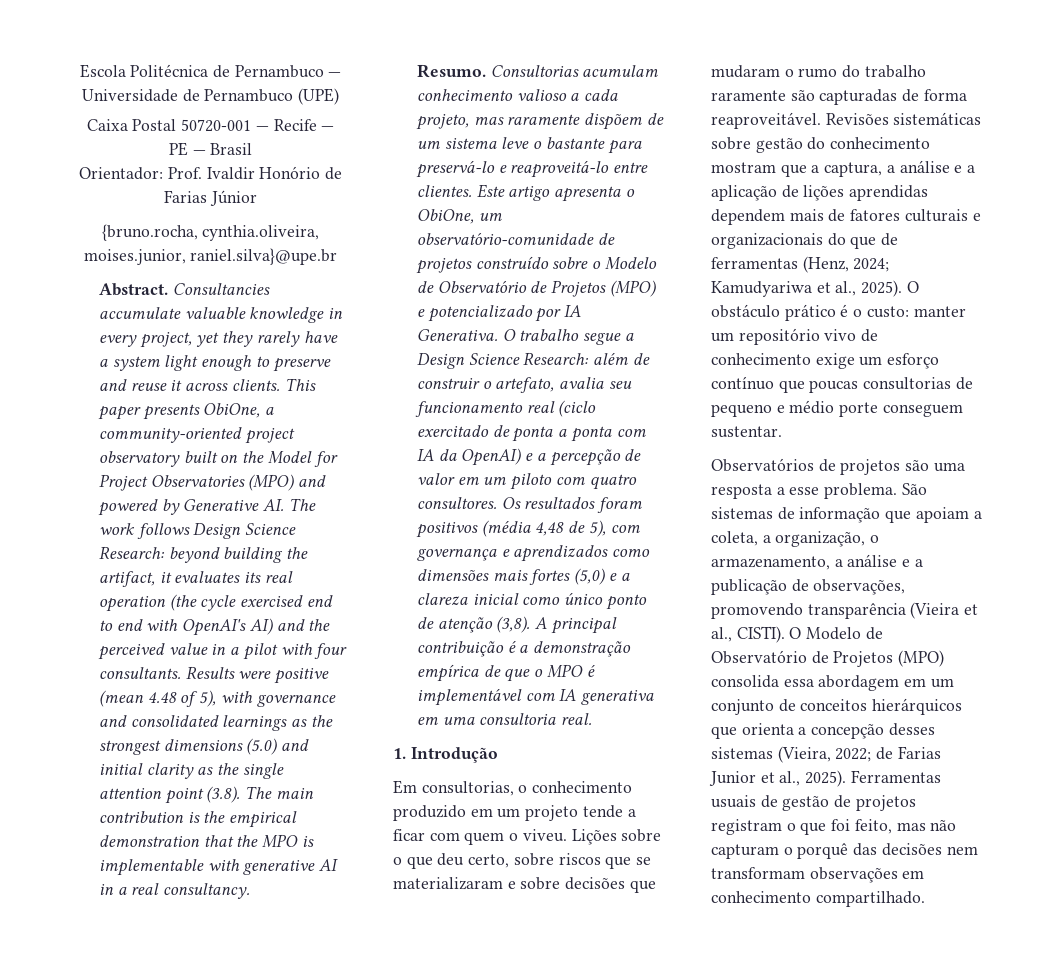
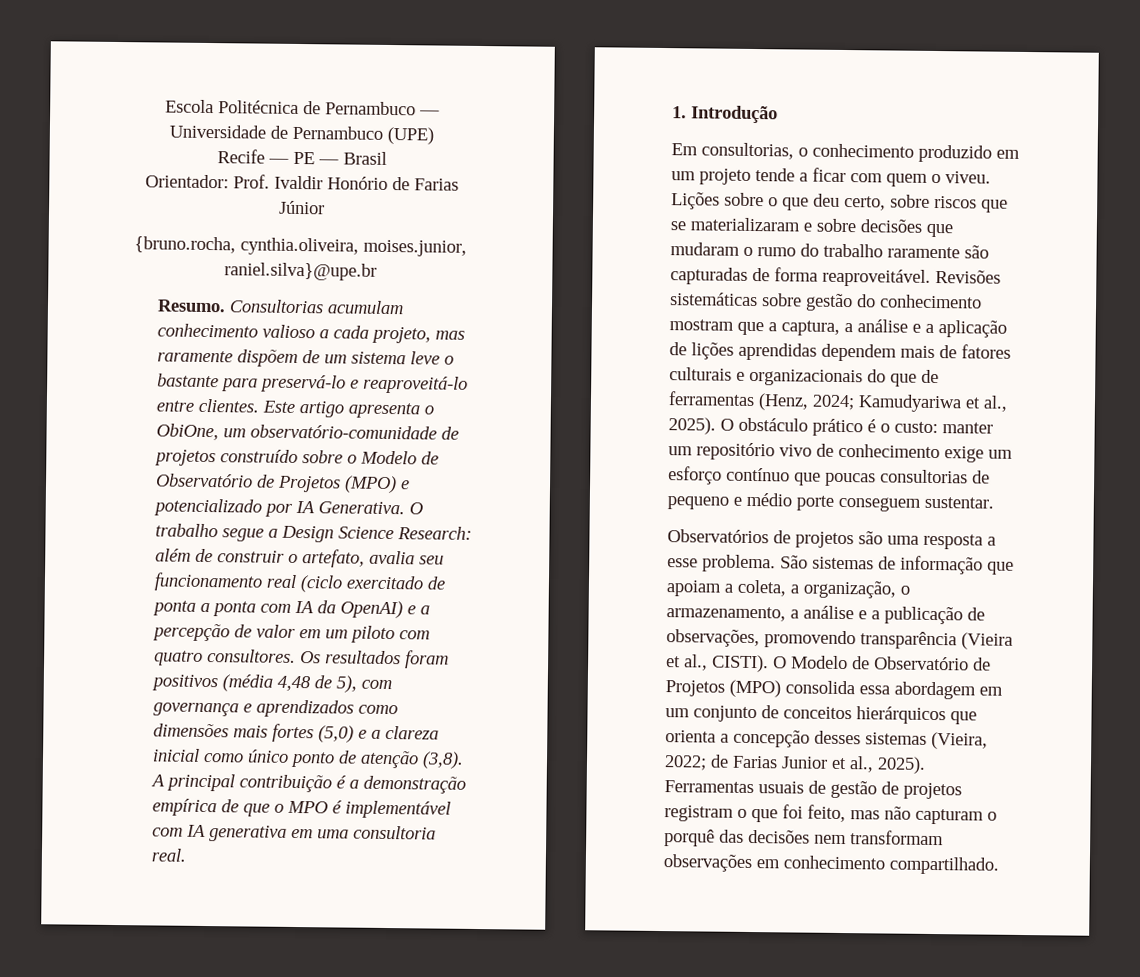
- Caixa Postal 50720-001 — Recife — PE — Brasil
+ Recife — PE — Brasil
- Abstract. Consultancies accumulate valuable knowledge in every project, yet they rarely have a system light enough to preserve and reuse it across clients. This paper presents ObiOne, a community-oriented project observatory built on the Model for Project Observatories (MPO) and powered by Generative AI. The work follows Design Science Research: beyond building the artifact, it evaluates its real operation (the cycle exercised end to end with OpenAI's AI) and the perceived value in a pilot with four consultants. Results were positive (mean 4.48 of 5), with governance and consolidated learnings as the strongest dimensions (5.0) and initial clarity as the single attention point (3.8). The main contribution is the empirical demonstration that the MPO is implementable with generative AI in a real consultancy.

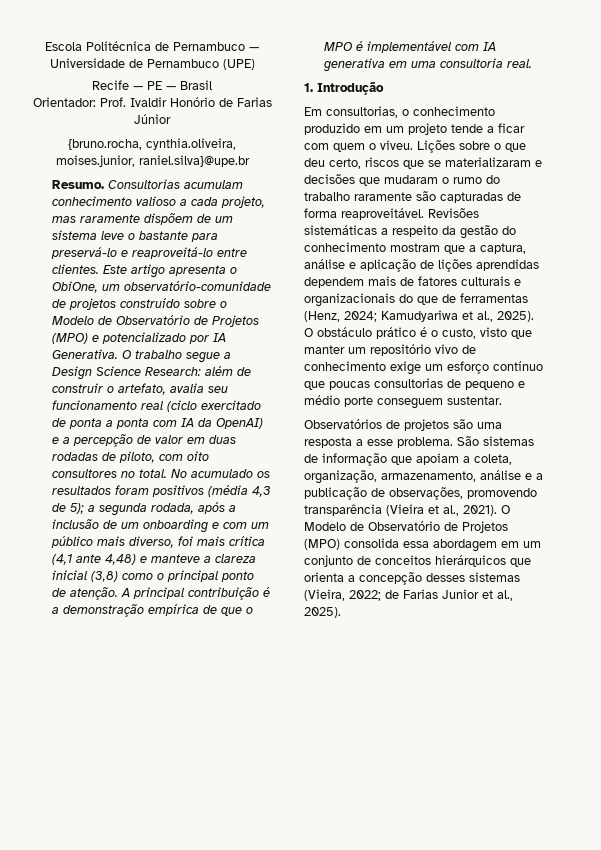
- O trabalho segue a Design Science Research: além de construir o artefato, avalia seu funcionamento real (ciclo exercitado de ponta a ponta com IA da OpenAI) e a percepção de valor em um piloto com quatro consultores. Os resultados foram positivos (média 4,48 de 5), com governança e aprendizados como dimensões mais fortes (5,0) e a clareza inicial como único ponto de atenção (3,8).
+ O trabalho segue a Design Science Research: além de construir o artefato, avalia seu funcionamento real (ciclo exercitado de ponta a ponta com IA da OpenAI) e a percepção de valor em duas rodadas de piloto, com oito consultores no total. No acumulado os resultados foram positivos (média 4,3 de 5); a segunda rodada, após a inclusão de um onboarding e com um público mais diverso, foi mais crítica (4,1 ante 4,48) e manteve a clareza inicial (3,8) como o principal ponto de atenção.
- Lições sobre o que deu certo, sobre riscos que se materializaram e sobre decisões que mudaram o rumo do trabalho raramente são capturadas de forma reaproveitável.
+ Lições sobre o que deu certo, riscos que se materializaram e decisões que mudaram o rumo do trabalho raramente são capturadas de forma reaproveitável.
- Revisões sistemáticas sobre gestão do conhecimento mostram que a captura, a análise e a aplicação de lições aprendidas dependem mais de fatores culturais e organizacionais do que de ferramentas (Henz, 2024; Kamudyariwa et al., 2025).
+ Revisões sistemáticas a respeito da gestão do conhecimento mostram que a captura, análise e aplicação de lições aprendidas dependem mais de fatores culturais e organizacionais do que de ferramentas (Henz, 2024; Kamudyariwa et al., 2025).
- O obstáculo prático é o custo: manter um repositório vivo de conhecimento exige um esforço contínuo que poucas consultorias de pequeno e médio porte conseguem sustentar.
+ O obstáculo prático é o custo, visto que manter um repositório vivo de conhecimento exige um esforço contínuo que poucas consultorias de pequeno e médio porte conseguem sustentar.
- São sistemas de informação que apoiam a coleta, a organização, o armazenamento, a análise e a publicação de observações, promovendo transparência (Vieira et al., CISTI).
+ São sistemas de informação que apoiam a coleta, organização, armazenamento, análise e a publicação de observações, promovendo transparência (Vieira et al., 2021).
- Ferramentas usuais de gestão de projetos registram o que foi feito, mas não capturam o porquê das decisões nem transformam observações em conhecimento compartilhado.

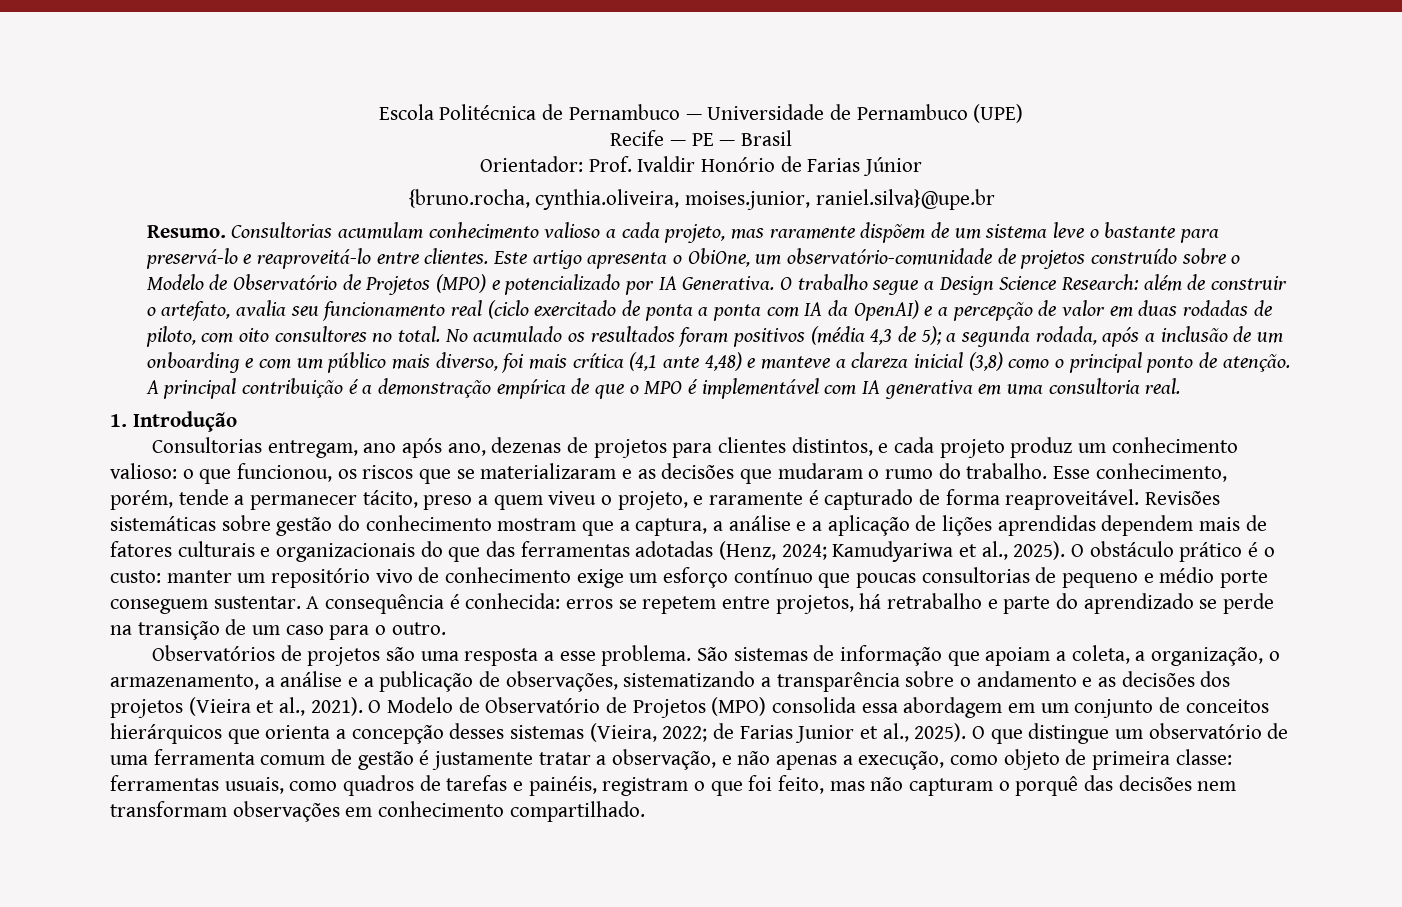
- Em consultorias, o conhecimento produzido em um projeto tende a ficar com quem o viveu. Lições sobre o que deu certo, riscos que se materializaram e decisões que mudaram o rumo do trabalho raramente são capturadas de forma reaproveitável.
+ Consultorias entregam, ano após ano, dezenas de projetos para clientes distintos, e cada projeto produz um conhecimento valioso: o que funcionou, os riscos que se materializaram e as decisões que mudaram o rumo do trabalho. Esse conhecimento, porém, tende a permanecer tácito, preso a quem viveu o projeto, e raramente é capturado de forma reaproveitável.
- Revisões sistemáticas a respeito da gestão do conhecimento mostram que a captura, análise e aplicação de lições aprendidas dependem mais de fatores culturais e organizacionais do que de ferramentas (Henz, 2024; Kamudyariwa et al., 2025).
+ Revisões sistemáticas sobre gestão do conhecimento mostram que a captura, a análise e a aplicação de lições aprendidas dependem mais de fatores culturais e organizacionais do que das ferramentas adotadas (Henz, 2024; Kamudyariwa et al., 2025).
- O obstáculo prático é o custo, visto que manter um repositório vivo de conhecimento exige um esforço contínuo que poucas consultorias de pequeno e médio porte conseguem sustentar.
+ O obstáculo prático é o custo: manter um repositório vivo de conhecimento exige um esforço contínuo que poucas consultorias de pequeno e médio porte conseguem sustentar. A consequência é conhecida: erros se repetem entre projetos, há retrabalho e parte do aprendizado se perde na transição de um caso para o outro.
- São sistemas de informação que apoiam a coleta, organização, armazenamento, análise e a publicação de observações, promovendo transparência (Vieira et al., 2021).
+ São sistemas de informação que apoiam a coleta, a organização, o armazenamento, a análise e a publicação de observações, sistematizando a transparência sobre o andamento e as decisões dos projetos (Vieira et al., 2021).
+ O que distingue um observatório de uma ferramenta comum de gestão é justamente tratar a observação, e não apenas a execução, como objeto de primeira classe: ferramentas usuais, como quadros de tarefas e painéis, registram o que foi feito, mas não capturam o porquê das decisões nem transformam observações em conhecimento compartilhado.

